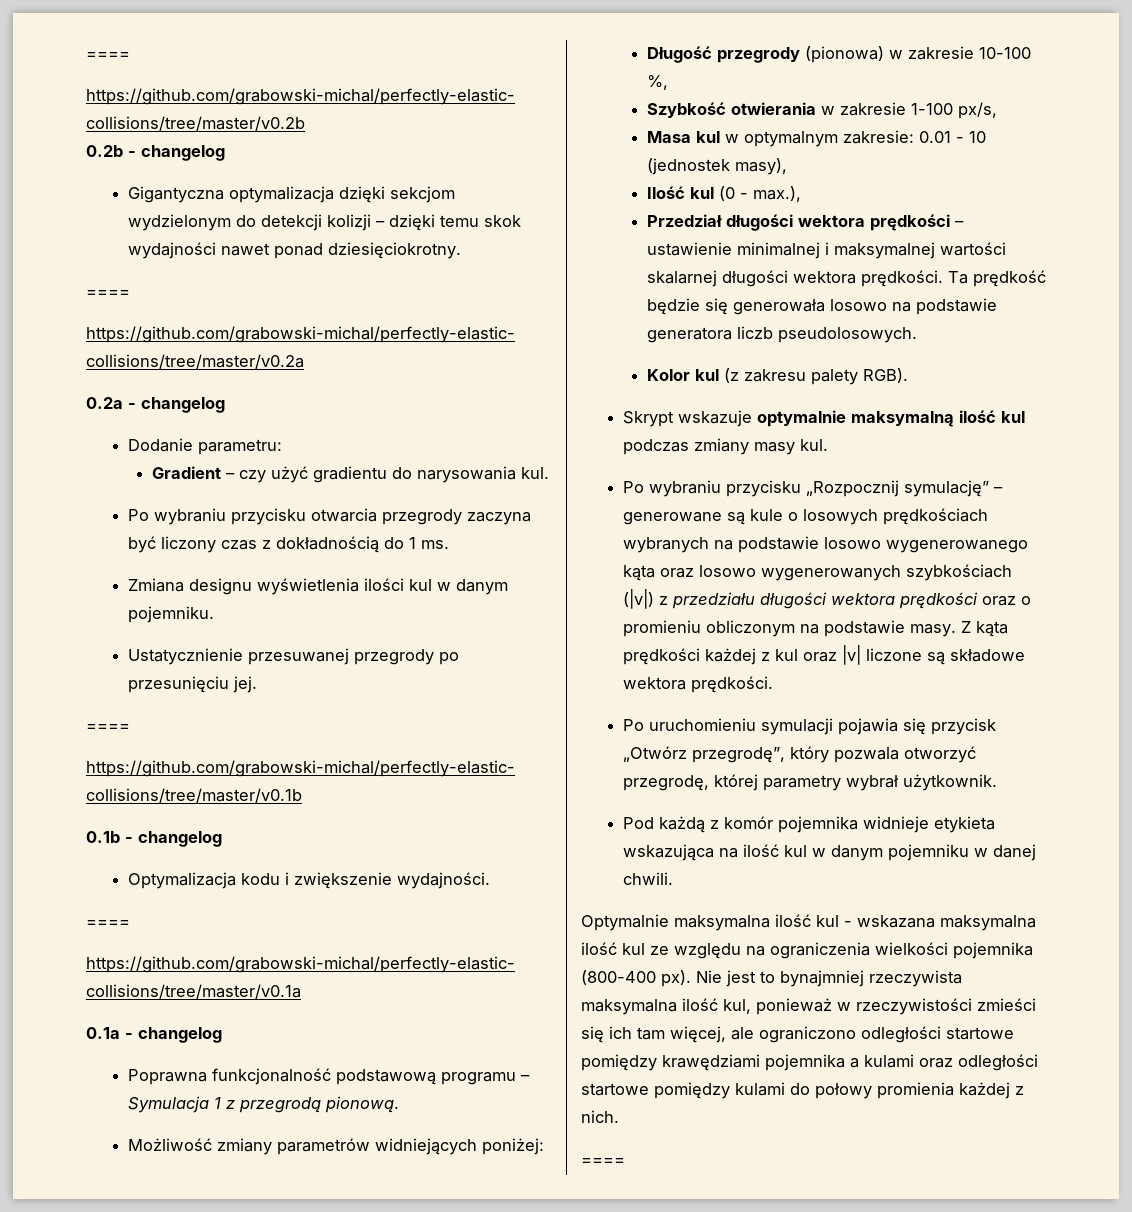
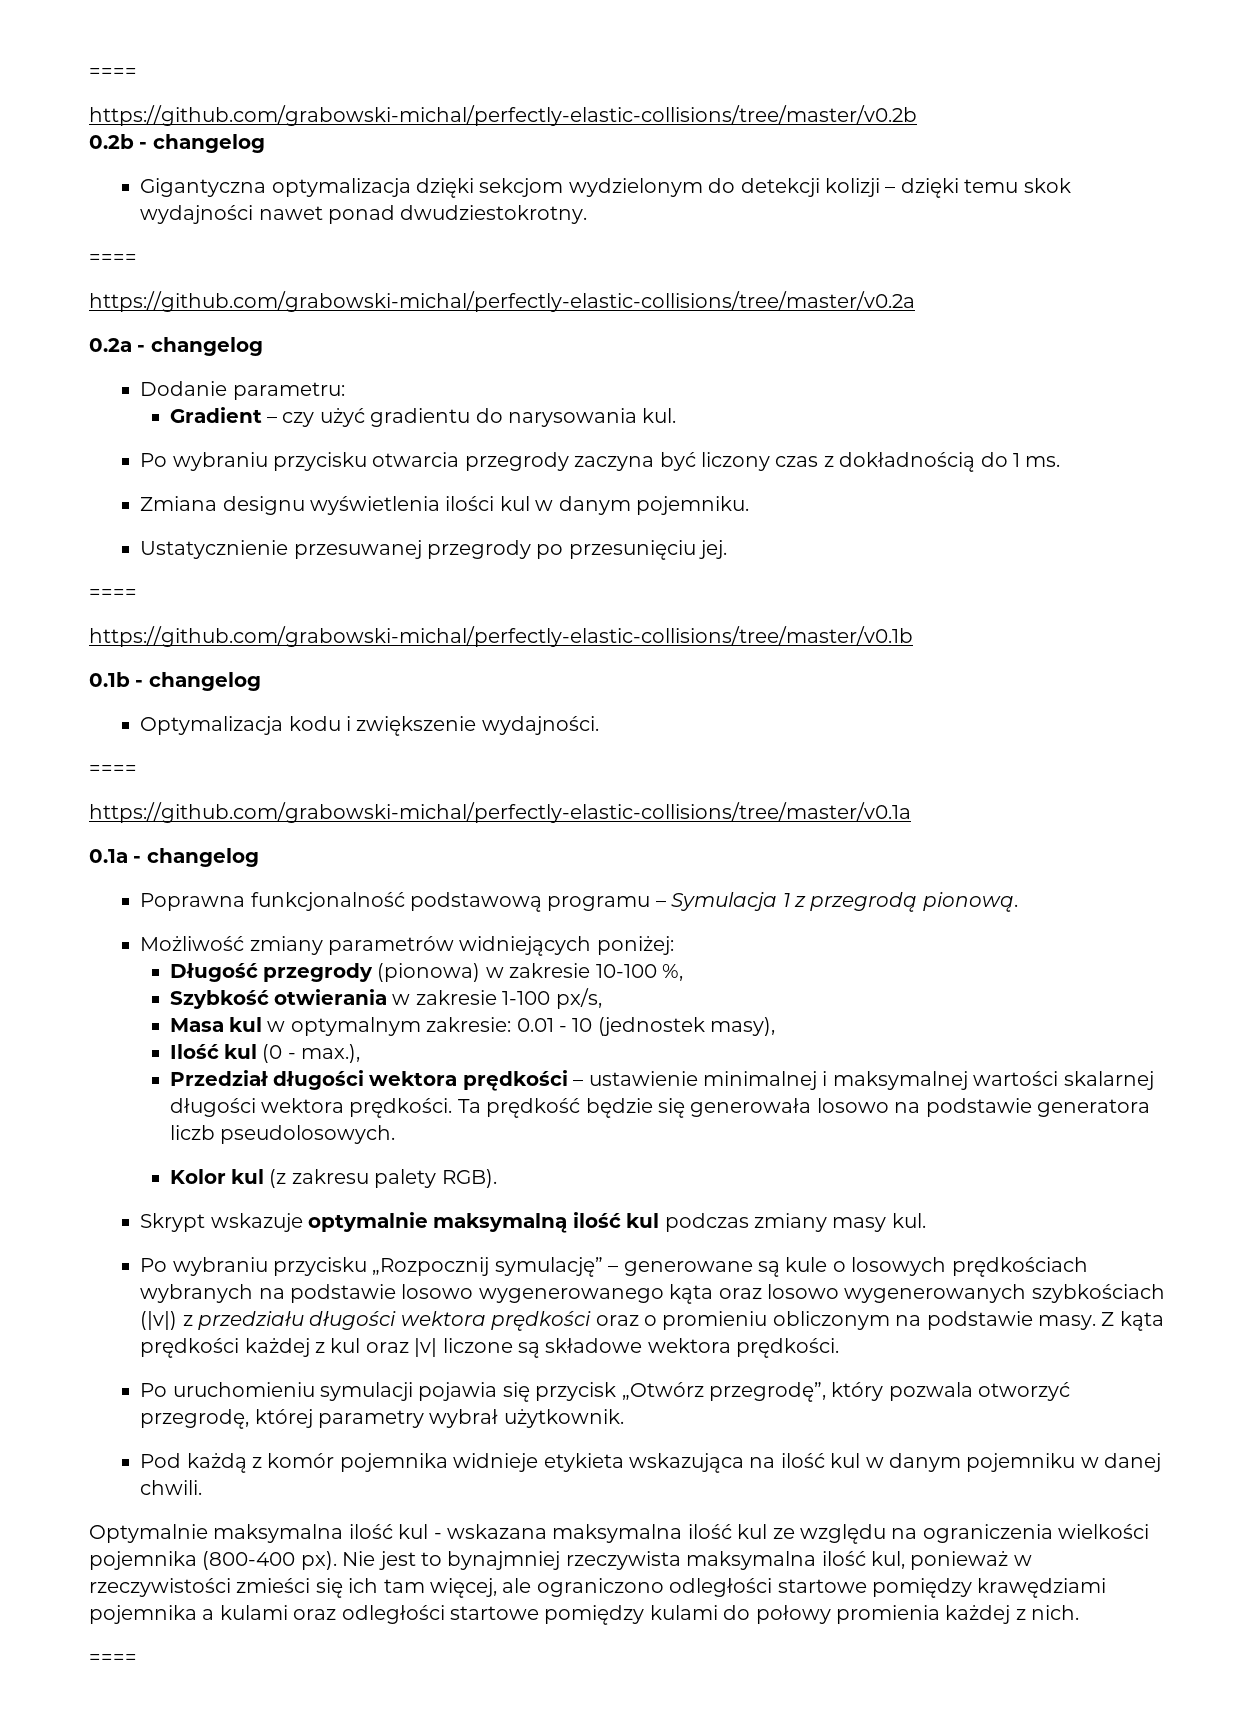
- Gigantyczna optymalizacja dzięki sekcjom wydzielonym do detekcji kolizji – dzięki temu skok wydajności nawet ponad dziesięciokrotny.
+ Gigantyczna optymalizacja dzięki sekcjom wydzielonym do detekcji kolizji – dzięki temu skok wydajności nawet ponad dwudziestokrotny.

